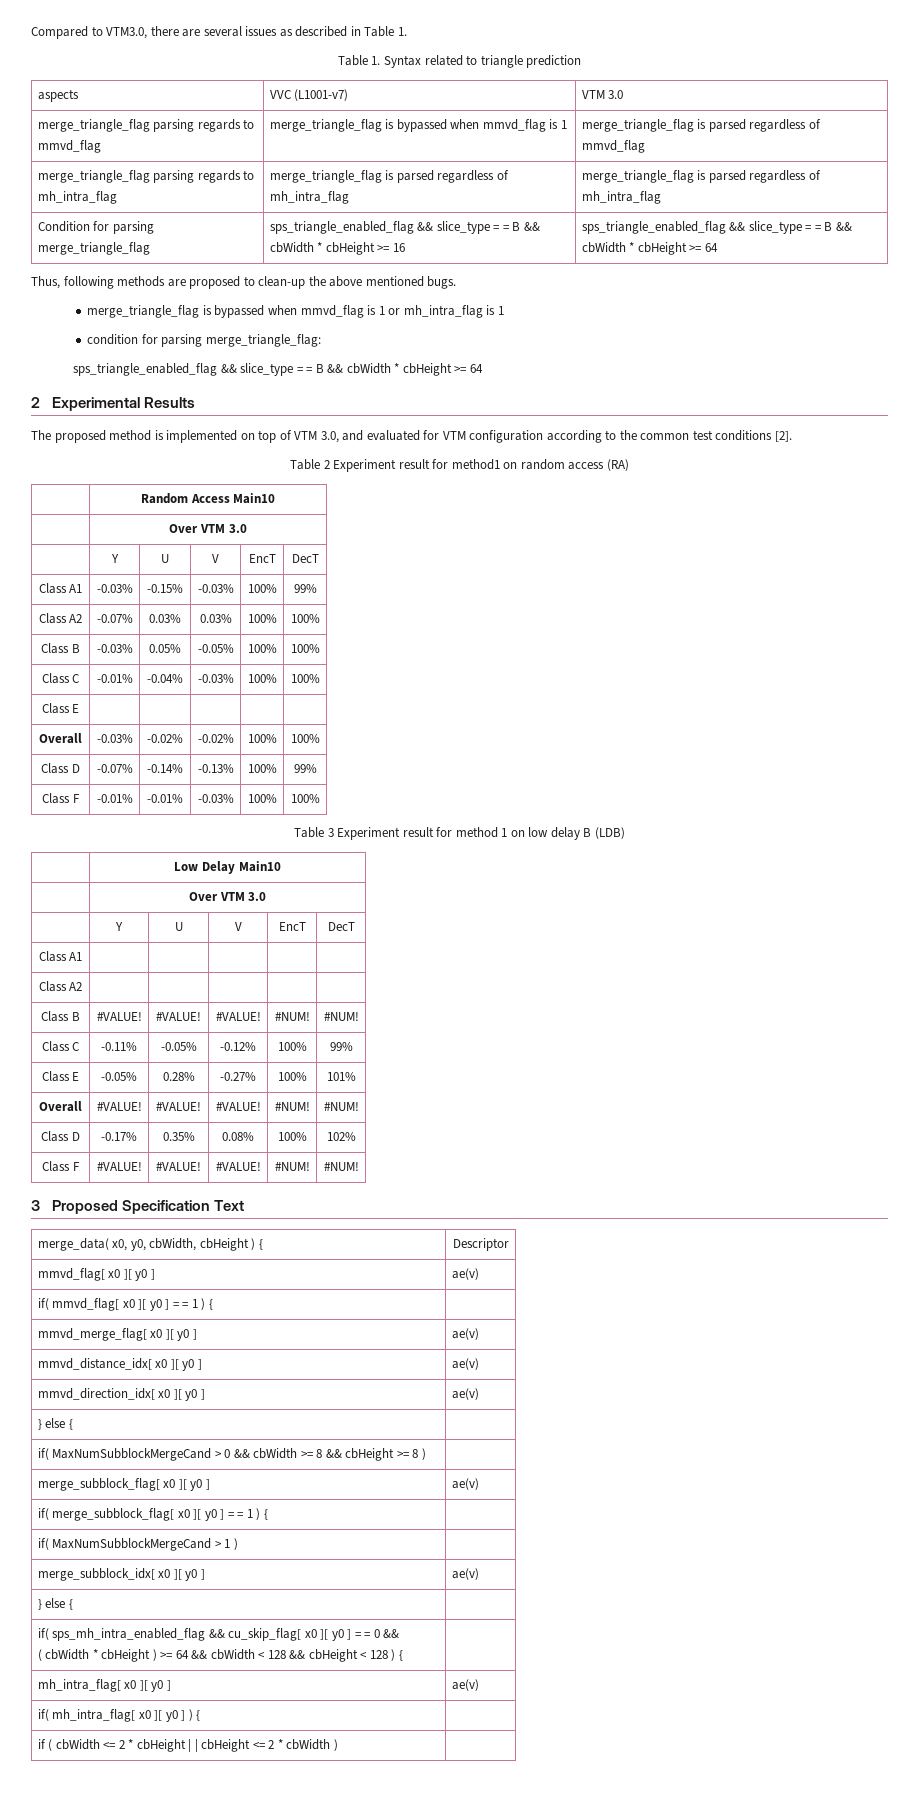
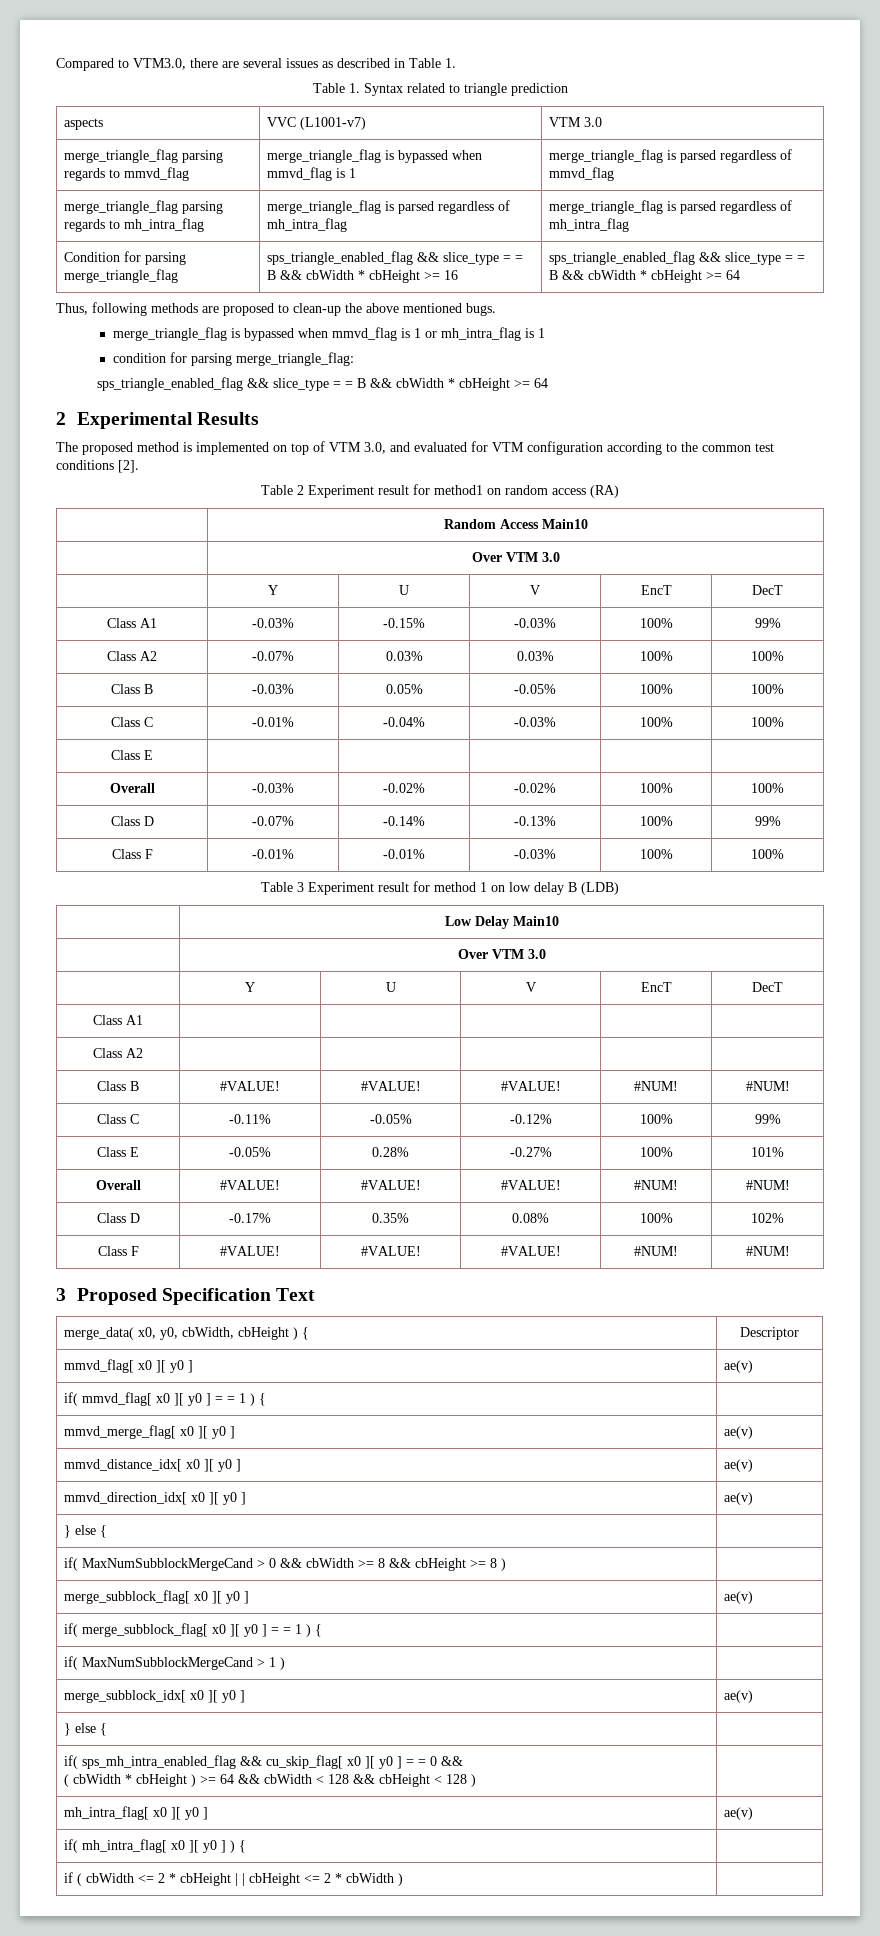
  if( sps_mh_intra_enabled_flag && cu_skip_flag[ x0 ][ y0 ] = = 0 &&
- ( cbWidth * cbHeight ) >= 64 && cbWidth < 128 && cbHeight < 128 ) { |
+ ( cbWidth * cbHeight ) >= 64 && cbWidth < 128 && cbHeight < 128 ) |

